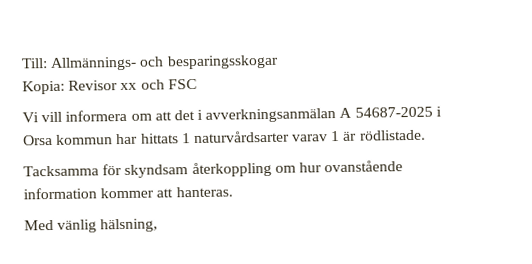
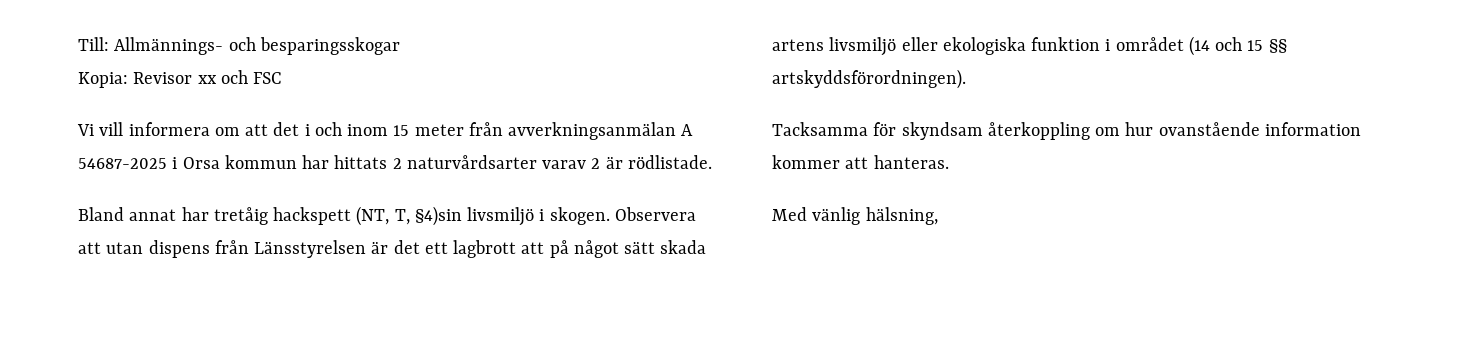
- Vi vill informera om att det i avverkningsanmälan A 54687-2025 i Orsa kommun har hittats 1 naturvårdsarter varav 1 är rödlistade.
+ Vi vill informera om att det i och inom 15 meter från avverkningsanmälan A 54687-2025 i Orsa kommun har hittats 2 naturvårdsarter varav 2 är rödlistade.
+ Bland annat har tretåig hackspett (NT, T, §4)sin livsmiljö i skogen. Observera att utan dispens från Länsstyrelsen är det ett lagbrott att på något sätt skada artens livsmiljö eller ekologiska funktion i området (14 och 15 §§ artskyddsförordningen).

